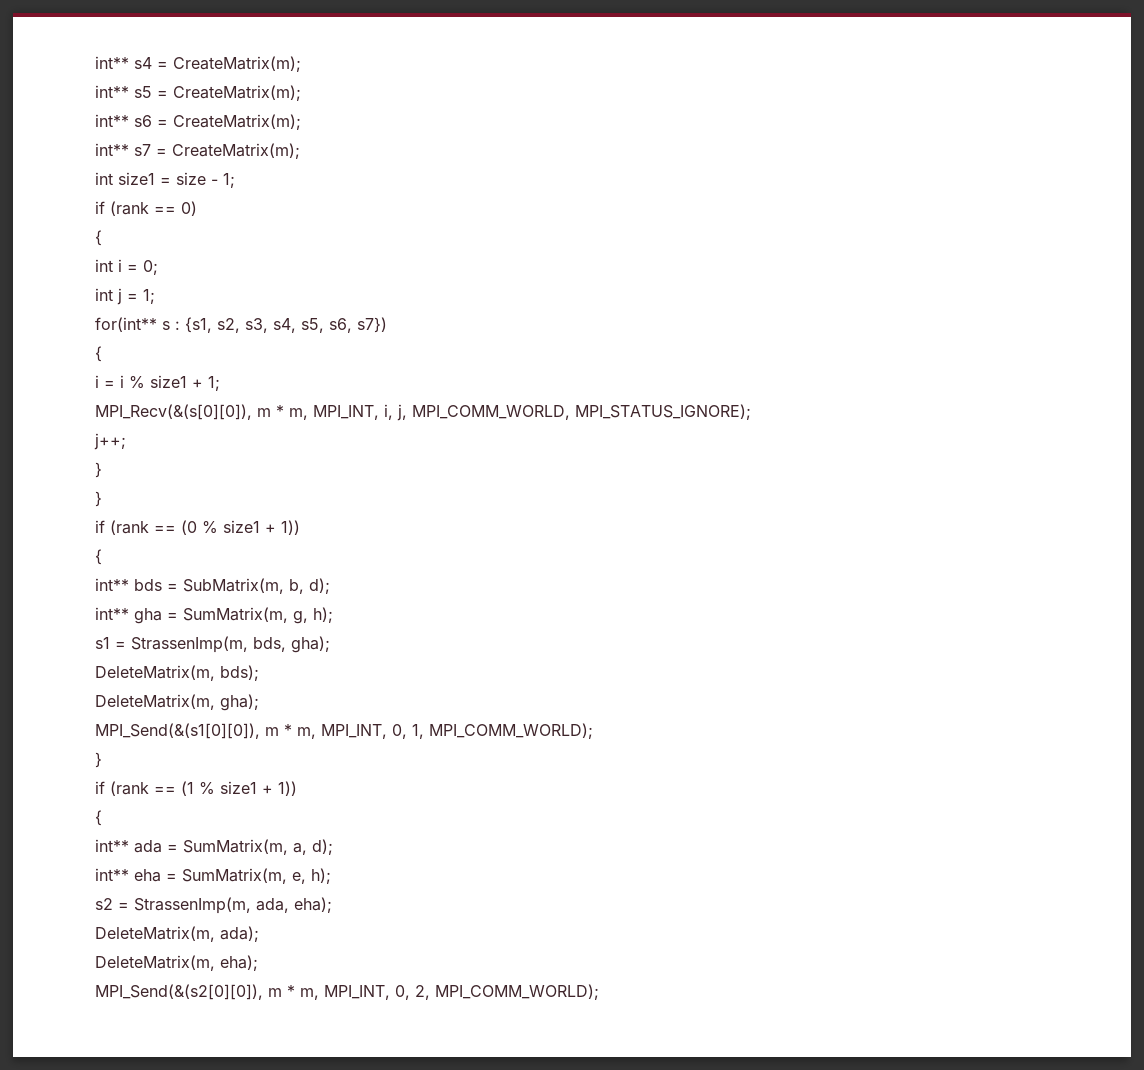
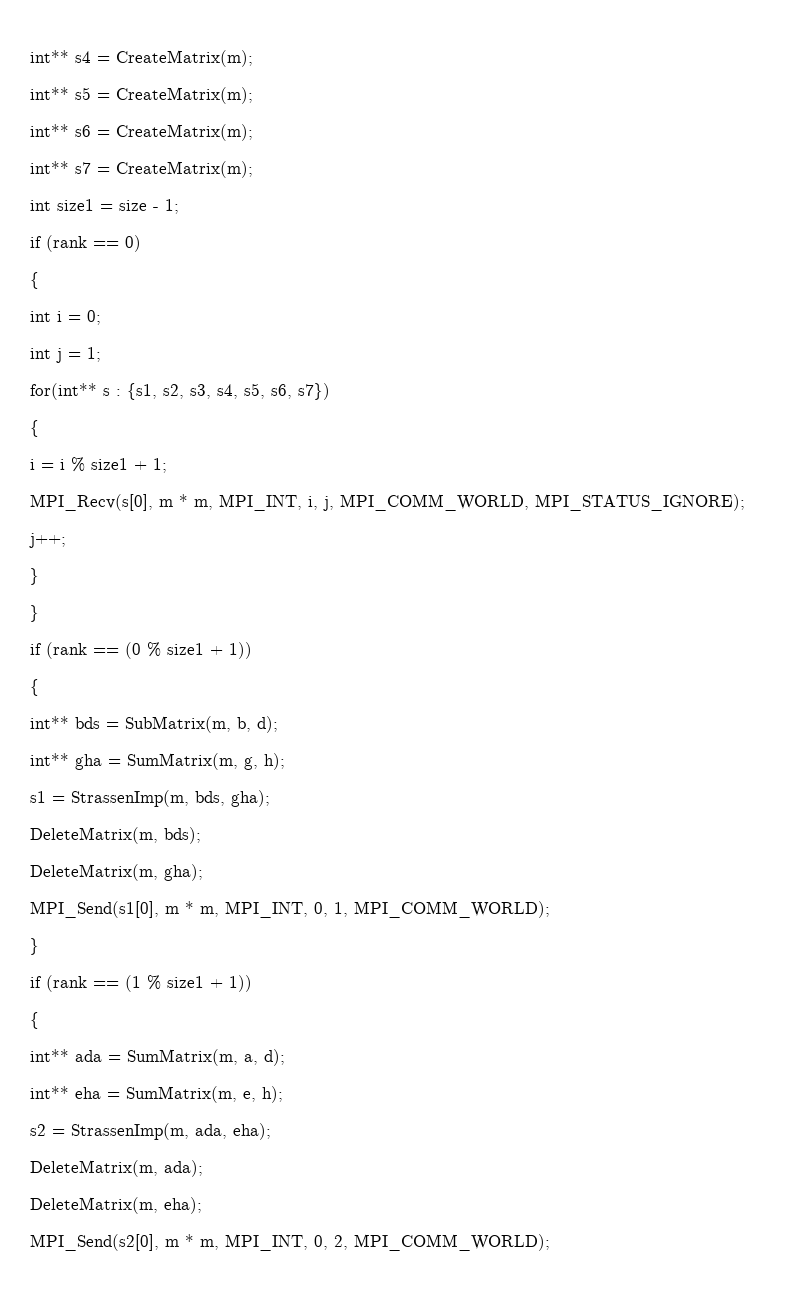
- MPI_Recv(&(s[0][0]), m * m, MPI_INT, i, j, MPI_COMM_WORLD, MPI_STATUS_IGNORE);
+ MPI_Recv(s[0], m * m, MPI_INT, i, j, MPI_COMM_WORLD, MPI_STATUS_IGNORE);
- MPI_Send(&(s1[0][0]), m * m, MPI_INT, 0, 1, MPI_COMM_WORLD);
+ MPI_Send(s1[0], m * m, MPI_INT, 0, 1, MPI_COMM_WORLD);
- MPI_Send(&(s2[0][0]), m * m, MPI_INT, 0, 2, MPI_COMM_WORLD);
+ MPI_Send(s2[0], m * m, MPI_INT, 0, 2, MPI_COMM_WORLD);

